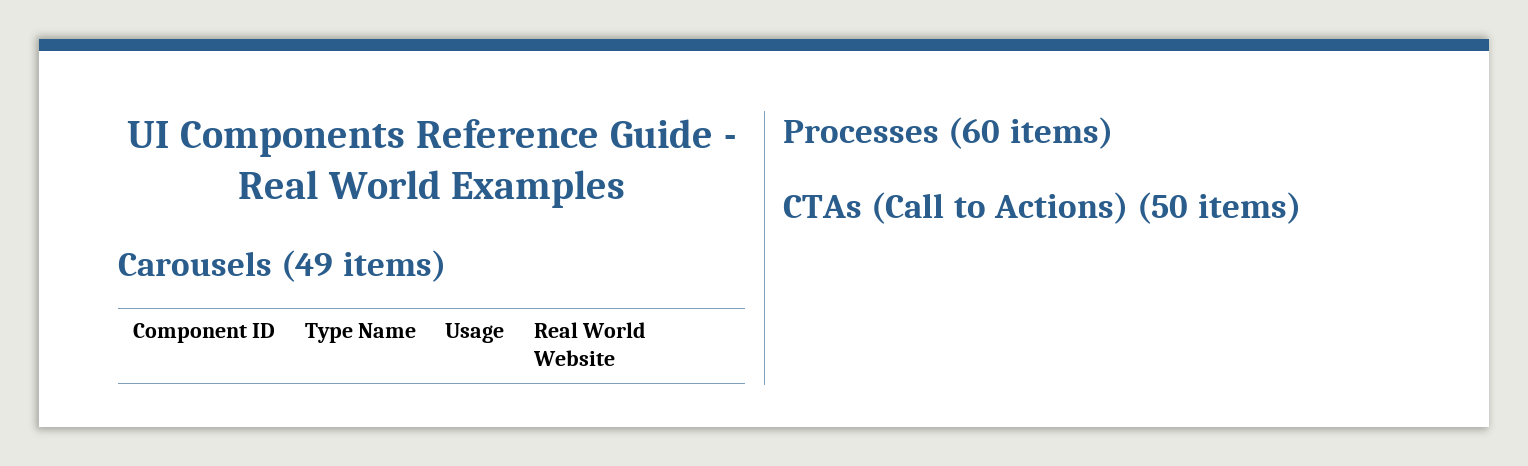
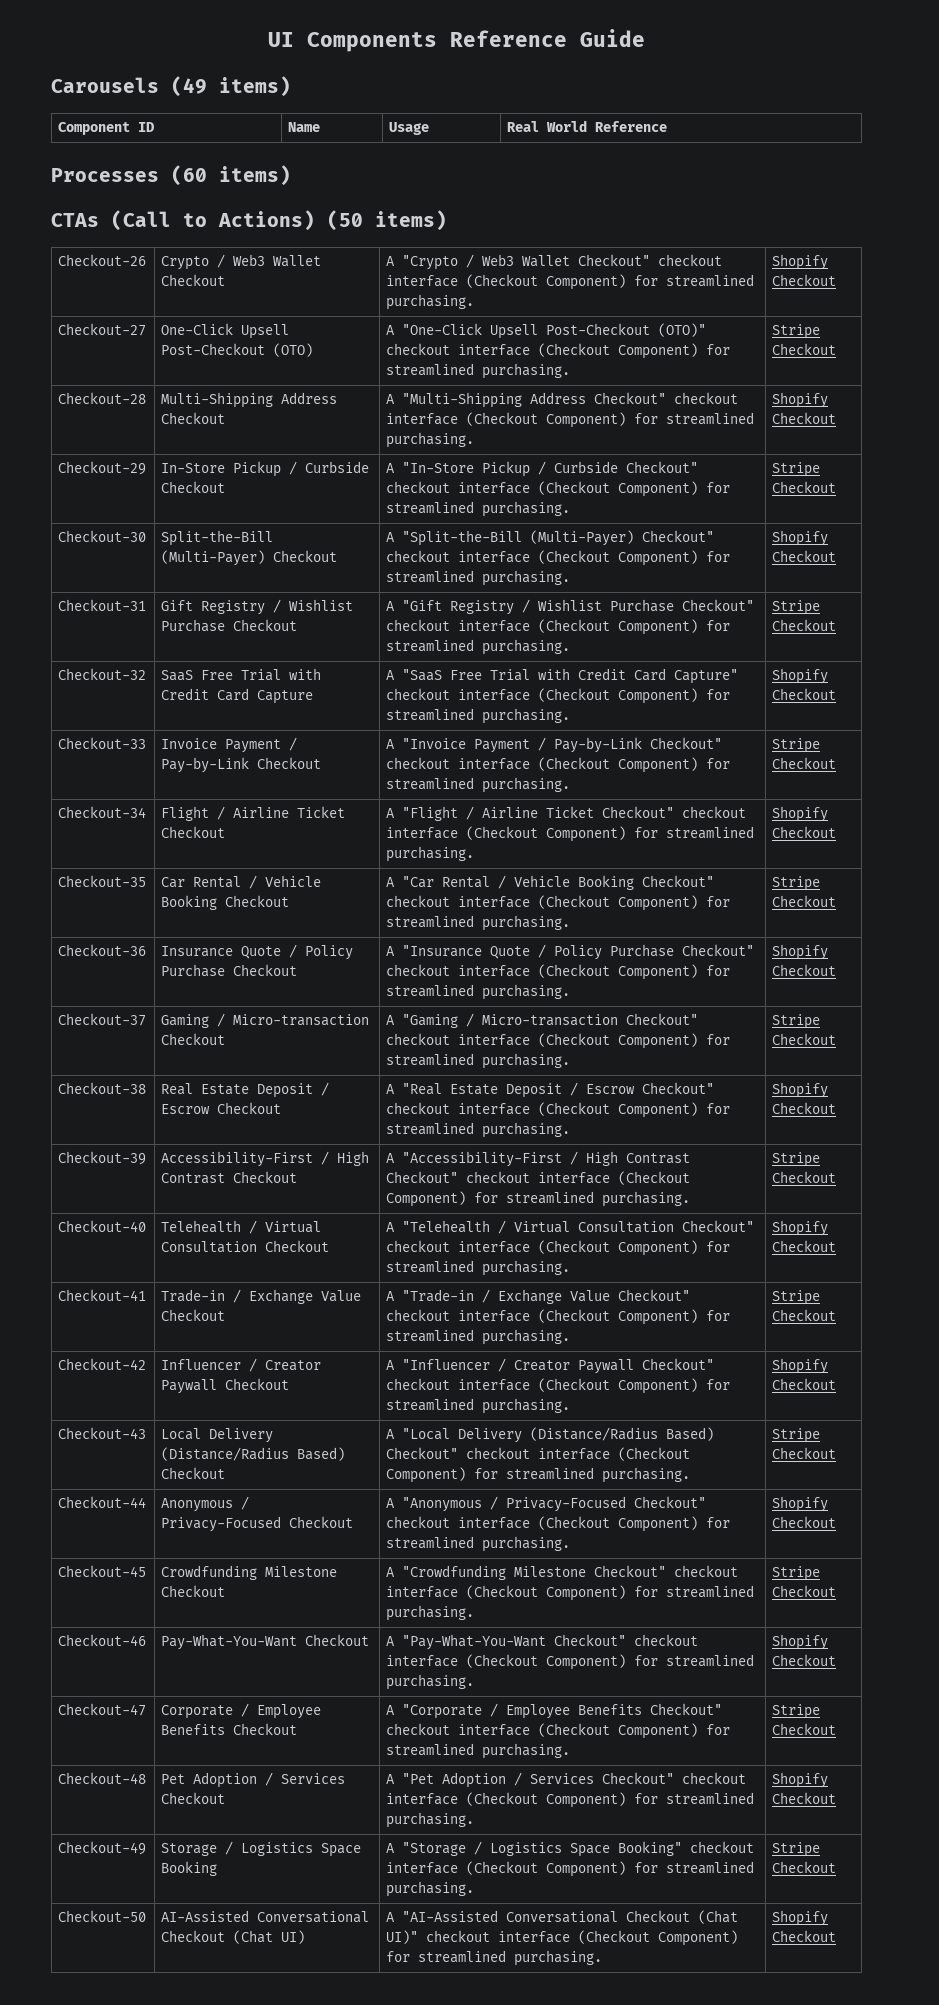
- UI Components Reference Guide - Real World Examples
+ UI Components Reference Guide
- Component ID | Type Name | Usage | Real World Website
+ Component ID | Name | Usage | Real World Reference
+ Checkout-26 | Crypto / Web3 Wallet Checkout | A "Crypto / Web3 Wallet Checkout" checkout interface (Checkout Component) for streamlined purchasing. | Shopify Checkout
+ Checkout-27 | One-Click Upsell Post-Checkout (OTO) | A "One-Click Upsell Post-Checkout (OTO)" checkout interface (Checkout Component) for streamlined purchasing. | Stripe Checkout
+ Checkout-28 | Multi-Shipping Address Checkout | A "Multi-Shipping Address Checkout" checkout interface (Checkout Component) for streamlined purchasing. | Shopify Checkout
+ Checkout-29 | In-Store Pickup / Curbside Checkout | A "In-Store Pickup / Curbside Checkout" checkout interface (Checkout Component) for streamlined purchasing. | Stripe Checkout
+ Checkout-30 | Split-the-Bill (Multi-Payer) Checkout | A "Split-the-Bill (Multi-Payer) Checkout" checkout interface (Checkout Component) for streamlined purchasing. | Shopify Checkout
+ Checkout-31 | Gift Registry / Wishlist Purchase Checkout | A "Gift Registry / Wishlist Purchase Checkout" checkout interface (Checkout Component) for streamlined purchasing. | Stripe Checkout
+ Checkout-32 | SaaS Free Trial with Credit Card Capture | A "SaaS Free Trial with Credit Card Capture" checkout interface (Checkout Component) for streamlined purchasing. | Shopify Checkout
+ Checkout-33 | Invoice Payment / Pay-by-Link Checkout | A "Invoice Payment / Pay-by-Link Checkout" checkout interface (Checkout Component) for streamlined purchasing. | Stripe Checkout
+ Checkout-34 | Flight / Airline Ticket Checkout | A "Flight / Airline Ticket Checkout" checkout interface (Checkout Component) for streamlined purchasing. | Shopify Checkout
+ Checkout-35 | Car Rental / Vehicle Booking Checkout | A "Car Rental / Vehicle Booking Checkout" checkout interface (Checkout Component) for streamlined purchasing. | Stripe Checkout
+ Checkout-36 | Insurance Quote / Policy Purchase Checkout | A "Insurance Quote / Policy Purchase Checkout" checkout interface (Checkout Component) for streamlined purchasing. | Shopify Checkout
+ Checkout-37 | Gaming / Micro-transaction Checkout | A "Gaming / Micro-transaction Checkout" checkout interface (Checkout Component) for streamlined purchasing. | Stripe Checkout
+ Checkout-38 | Real Estate Deposit / Escrow Checkout | A "Real Estate Deposit / Escrow Checkout" checkout interface (Checkout Component) for streamlined purchasing. | Shopify Checkout
+ Checkout-39 | Accessibility-First / High Contrast Checkout | A "Accessibility-First / High Contrast Checkout" checkout interface (Checkout Component) for streamlined purchasing. | Stripe Checkout
+ Checkout-40 | Telehealth / Virtual Consultation Checkout | A "Telehealth / Virtual Consultation Checkout" checkout interface (Checkout Component) for streamlined purchasing. | Shopify Checkout
+ Checkout-41 | Trade-in / Exchange Value Checkout | A "Trade-in / Exchange Value Checkout" checkout interface (Checkout Component) for streamlined purchasing. | Stripe Checkout
+ Checkout-42 | Influencer / Creator Paywall Checkout | A "Influencer / Creator Paywall Checkout" checkout interface (Checkout Component) for streamlined purchasing. | Shopify Checkout
+ Checkout-43 | Local Delivery (Distance/Radius Based) Checkout | A "Local Delivery (Distance/Radius Based) Checkout" checkout interface (Checkout Component) for streamlined purchasing. | Stripe Checkout
+ Checkout-44 | Anonymous / Privacy-Focused Checkout | A "Anonymous / Privacy-Focused Checkout" checkout interface (Checkout Component) for streamlined purchasing. | Shopify Checkout
+ Checkout-45 | Crowdfunding Milestone Checkout | A "Crowdfunding Milestone Checkout" checkout interface (Checkout Component) for streamlined purchasing. | Stripe Checkout
+ Checkout-46 | Pay-What-You-Want Checkout | A "Pay-What-You-Want Checkout" checkout interface (Checkout Component) for streamlined purchasing. | Shopify Checkout
+ Checkout-47 | Corporate / Employee Benefits Checkout | A "Corporate / Employee Benefits Checkout" checkout interface (Checkout Component) for streamlined purchasing. | Stripe Checkout
+ Checkout-48 | Pet Adoption / Services Checkout | A "Pet Adoption / Services Checkout" checkout interface (Checkout Component) for streamlined purchasing. | Shopify Checkout
+ Checkout-49 | Storage / Logistics Space Booking | A "Storage / Logistics Space Booking" checkout interface (Checkout Component) for streamlined purchasing. | Stripe Checkout
+ Checkout-50 | AI-Assisted Conversational Checkout (Chat UI) | A "AI-Assisted Conversational Checkout (Chat UI)" checkout interface (Checkout Component) for streamlined purchasing. | Shopify Checkout

